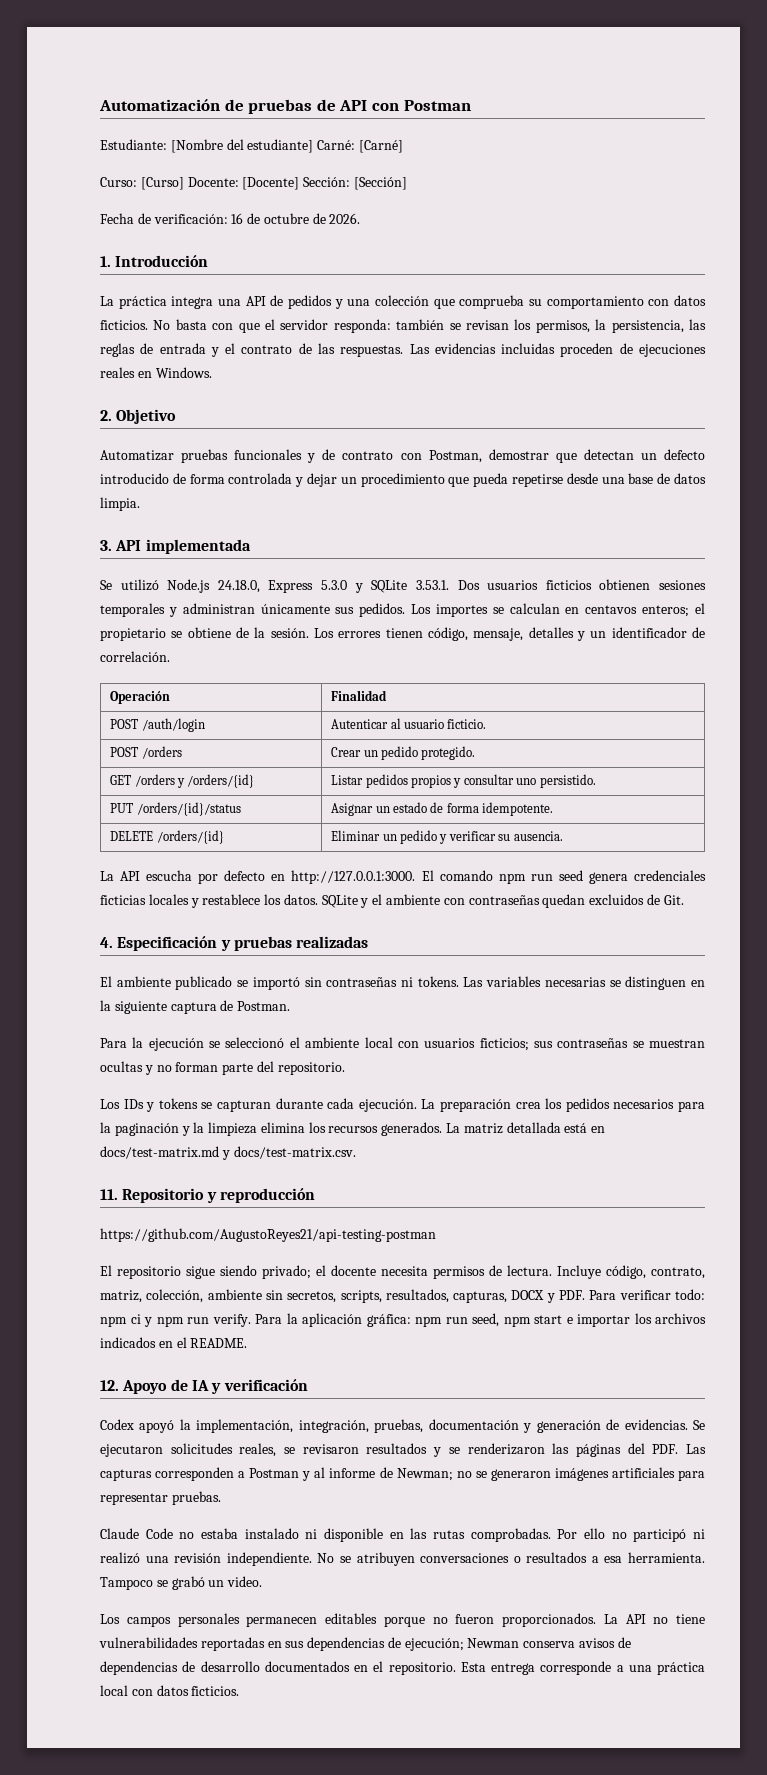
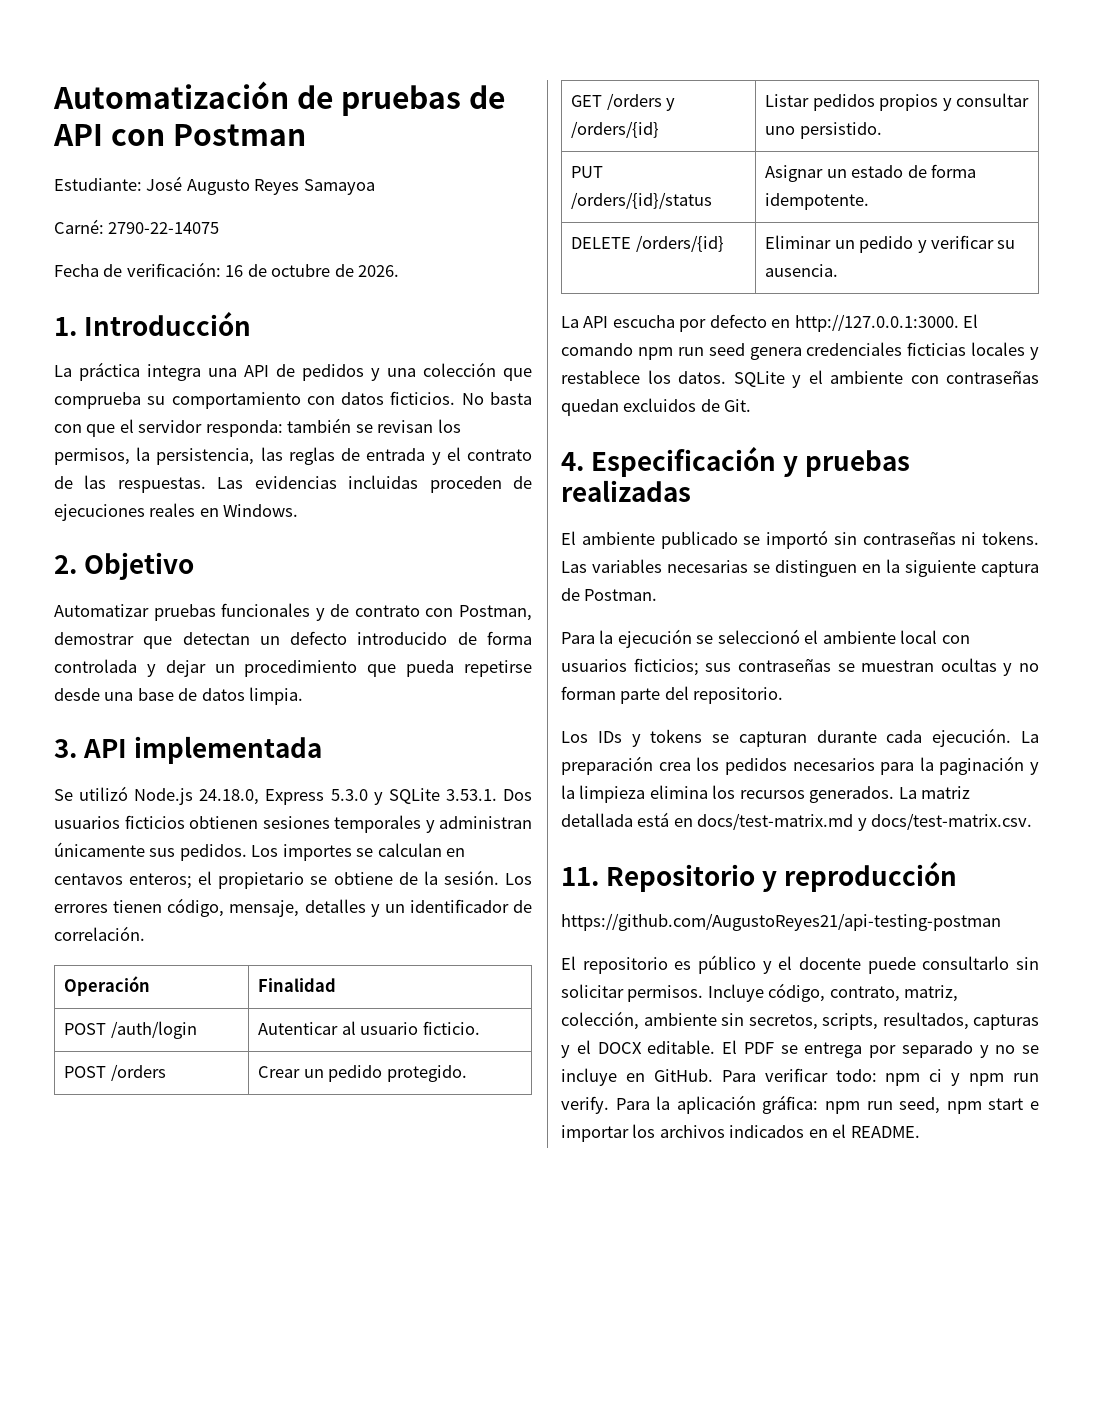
- Estudiante: [Nombre del estudiante] Carné: [Carné]
- Curso: [Curso] Docente: [Docente] Sección: [Sección]
+ Estudiante: José Augusto Reyes Samayoa
+ Carné: 2790-22-14075
- El repositorio sigue siendo privado; el docente necesita permisos de lectura.
+ El repositorio es público y el docente puede consultarlo sin solicitar permisos.
- Incluye código, contrato, matriz, colección, ambiente sin secretos, scripts, resultados, capturas, DOCX y PDF. Para verificar todo: npm ci y npm run verify.
+ Incluye código, contrato, matriz, colección, ambiente sin secretos, scripts, resultados, capturas y el DOCX editable. El PDF se entrega por separado y no se incluye en GitHub. Para verificar todo: npm ci y npm run verify.
- 12. Apoyo de IA y verificación
- Codex apoyó la implementación, integración, pruebas, documentación y generación de evidencias. Se ejecutaron solicitudes reales, se revisaron resultados y se renderizaron las páginas del PDF. Las capturas corresponden a Postman y al informe de Newman; no se generaron imágenes artificiales para representar pruebas.
- Claude Code no estaba instalado ni disponible en las rutas comprobadas. Por ello no participó ni realizó una revisión independiente. No se atribuyen conversaciones o resultados a esa herramienta. Tampoco se grabó un video.
- Los campos personales permanecen editables porque no fueron proporcionados. La API no tiene vulnerabilidades reportadas en sus dependencias de ejecución; Newman conserva avisos de dependencias de desarrollo documentados en el repositorio. Esta entrega corresponde a una práctica local con datos ficticios.

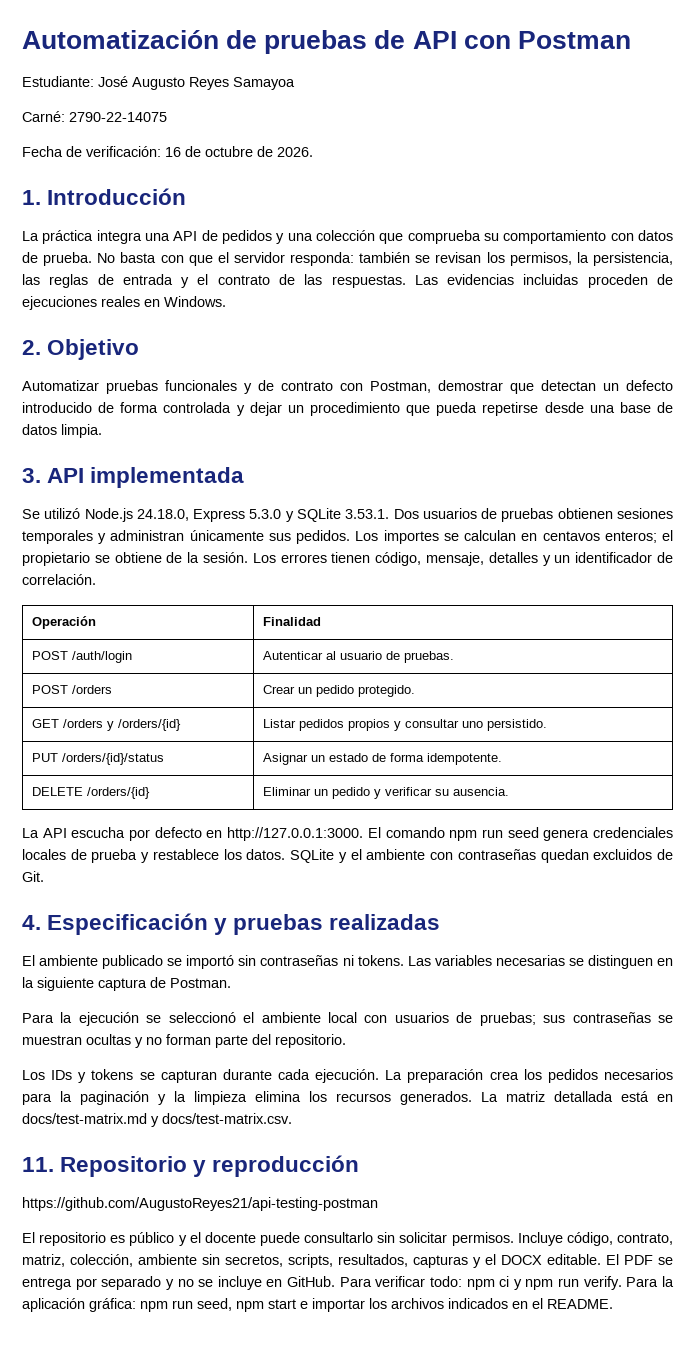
- La práctica integra una API de pedidos y una colección que comprueba su comportamiento con datos ficticios.
+ La práctica integra una API de pedidos y una colección que comprueba su comportamiento con datos de prueba.
- Se utilizó Node.js 24.18.0, Express 5.3.0 y SQLite 3.53.1. Dos usuarios ficticios obtienen sesiones temporales y administran únicamente sus pedidos.
+ Se utilizó Node.js 24.18.0, Express 5.3.0 y SQLite 3.53.1. Dos usuarios de pruebas obtienen sesiones temporales y administran únicamente sus pedidos.
- POST /auth/login | Autenticar al usuario ficticio.
+ POST /auth/login | Autenticar al usuario de pruebas.
- La API escucha por defecto en http://127.0.0.1:3000. El comando npm run seed genera credenciales ficticias locales y restablece los datos.
+ La API escucha por defecto en http://127.0.0.1:3000. El comando npm run seed genera credenciales locales de prueba y restablece los datos.
- Para la ejecución se seleccionó el ambiente local con usuarios ficticios; sus contraseñas se muestran ocultas y no forman parte del repositorio.
+ Para la ejecución se seleccionó el ambiente local con usuarios de pruebas; sus contraseñas se muestran ocultas y no forman parte del repositorio.

